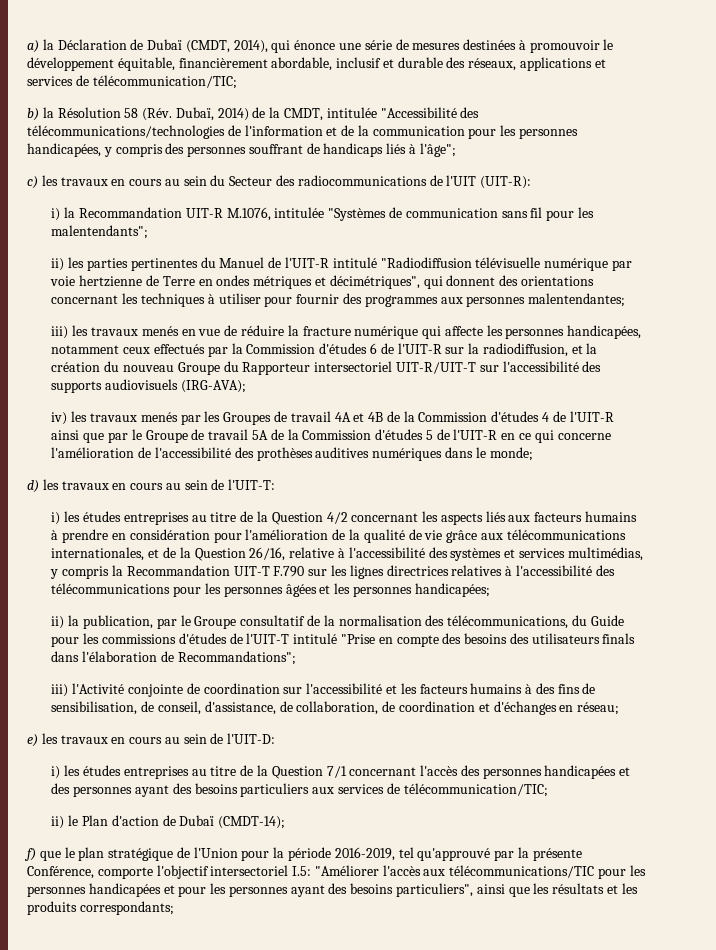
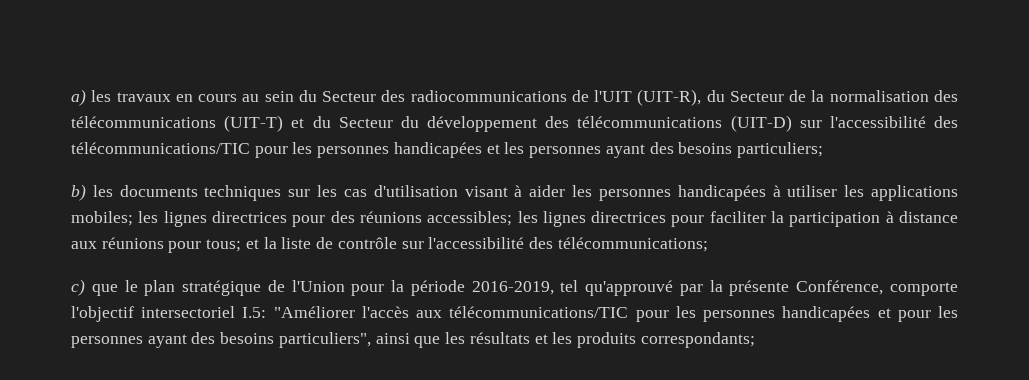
- a) la Déclaration de Dubaï (CMDT, 2014), qui énonce une série de mesures destinées à promouvoir le développement équitable, financièrement abordable, inclusif et durable des réseaux, applications et services de télécommunication/TIC;
- b) la Résolution 58 (Rév. Dubaï, 2014) de la CMDT, intitulée "Accessibilité des télécommunications/technologies de l'information et de la communication pour les personnes handicapées, y compris des personnes souffrant de handicaps liés à l'âge";
- c) les travaux en cours au sein du Secteur des radiocommunications de l'UIT (UIT-R):
- i) la Recommandation UIT-R M.1076, intitulée "Systèmes de communication sans fil pour les malentendants";
- ii) les parties pertinentes du Manuel de l'UIT-R intitulé "Radiodiffusion télévisuelle numérique par voie hertzienne de Terre en ondes métriques et décimétriques", qui donnent des orientations concernant les techniques à utiliser pour fournir des programmes aux personnes malentendantes;
- iii) les travaux menés en vue de réduire la fracture numérique qui affecte les personnes handicapées, notamment ceux effectués par la Commission d'études 6 de l'UIT-R sur la radiodiffusion, et la création du nouveau Groupe du Rapporteur intersectoriel UIT-R/UIT-T sur l'accessibilité des supports audiovisuels (IRG-AVA);
- iv) les travaux menés par les Groupes de travail 4A et 4B de la Commission d'études 4 de l'UIT-R ainsi que par le Groupe de travail 5A de la Commission d'études 5 de l'UIT-R en ce qui concerne l'amélioration de l'accessibilité des prothèses auditives numériques dans le monde;
- d) les travaux en cours au sein de l'UIT-T:
- i) les études entreprises au titre de la Question 4/2 concernant les aspects liés aux facteurs humains à prendre en considération pour l'amélioration de la qualité de vie grâce aux télécommunications internationales, et de la Question 26/16, relative à l'accessibilité des systèmes et services multimédias, y compris la Recommandation UIT-T F.790 sur les lignes directrices relatives à l'accessibilité des télécommunications pour les personnes âgées et les personnes handicapées;
- ii) la publication, par le Groupe consultatif de la normalisation des télécommunications, du Guide pour les commissions d'études de l'UIT-T intitulé "Prise en compte des besoins des utilisateurs finals dans l'élaboration de Recommandations";
- iii) l'Activité conjointe de coordination sur l'accessibilité et les facteurs humains à des fins de sensibilisation, de conseil, d'assistance, de collaboration, de coordination et d'échanges en réseau;
- e) les travaux en cours au sein de l'UIT-D:
- i) les études entreprises au titre de la Question 7/1 concernant l'accès des personnes handicapées et des personnes ayant des besoins particuliers aux services de télécommunication/TIC;
- ii) le Plan d'action de Dubaï (CMDT-14);
- f) que le plan stratégique de l'Union pour la période 2016-2019, tel qu'approuvé par la présente Conférence, comporte l'objectif intersectoriel I.5: "Améliorer l'accès aux télécommunications/TIC pour les personnes handicapées et pour les personnes ayant des besoins particuliers", ainsi que les résultats et les produits correspondants;
+ a) les travaux en cours au sein du Secteur des radiocommunications de l'UIT (UIT-R), du Secteur de la normalisation des télécommunications (UIT-T) et du Secteur du développement des télécommunications (UIT-D) sur l'accessibilité des télécommunications/TIC pour les personnes handicapées et les personnes ayant des besoins particuliers;
+ b) les documents techniques sur les cas d'utilisation visant à aider les personnes handicapées à utiliser les applications mobiles; les lignes directrices pour des réunions accessibles; les lignes directrices pour faciliter la participation à distance aux réunions pour tous; et la liste de contrôle sur l'accessibilité des télécommunications;
+ c) que le plan stratégique de l'Union pour la période 2016-2019, tel qu'approuvé par la présente Conférence, comporte l'objectif intersectoriel I.5: "Améliorer l'accès aux télécommunications/TIC pour les personnes handicapées et pour les personnes ayant des besoins particuliers", ainsi que les résultats et les produits correspondants;

